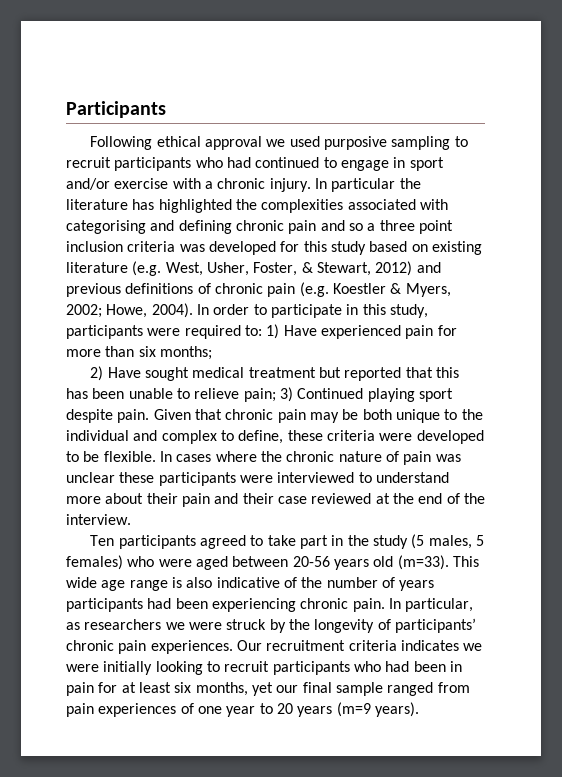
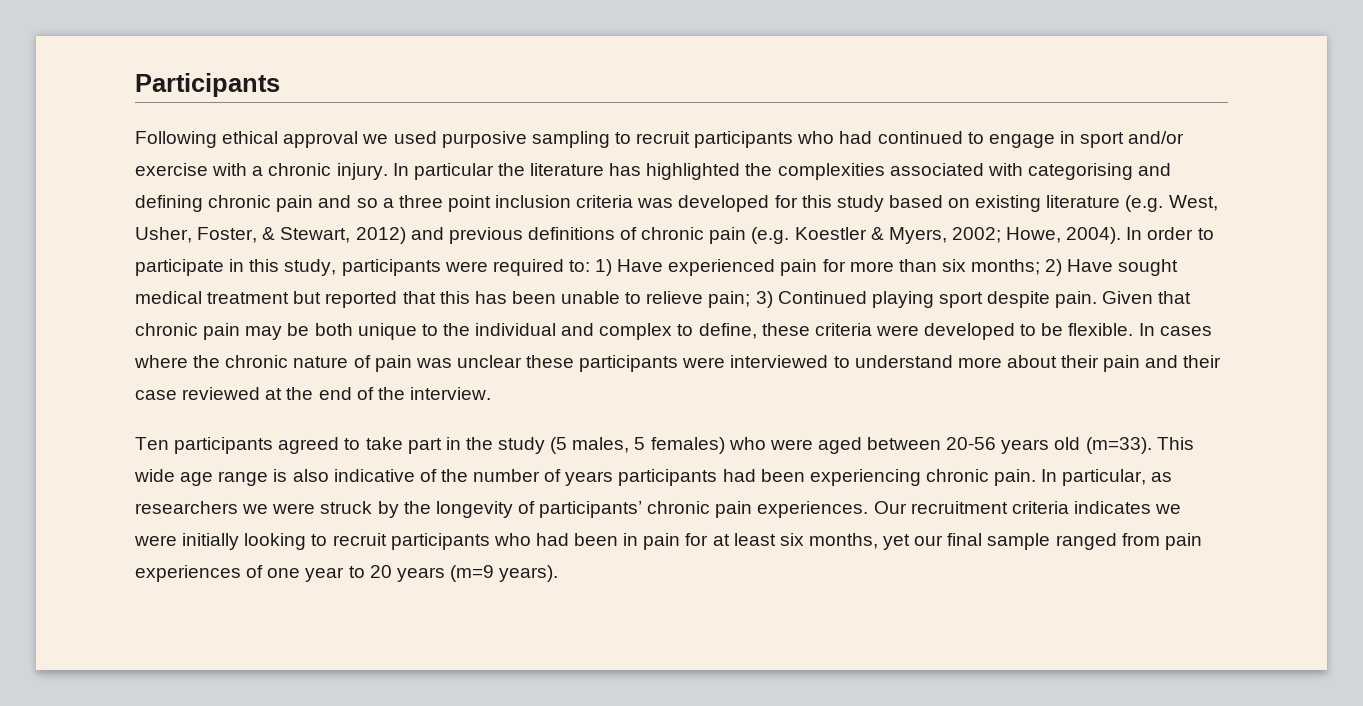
- In order to participate in this study, participants were required to: 1) Have experienced pain for more than six months;
- 2) Have sought medical treatment but reported that this has been unable to relieve pain; 3) Continued playing sport despite pain.
+ In order to participate in this study, participants were required to: 1) Have experienced pain for more than six months; 2) Have sought medical treatment but reported that this has been unable to relieve pain; 3) Continued playing sport despite pain.

